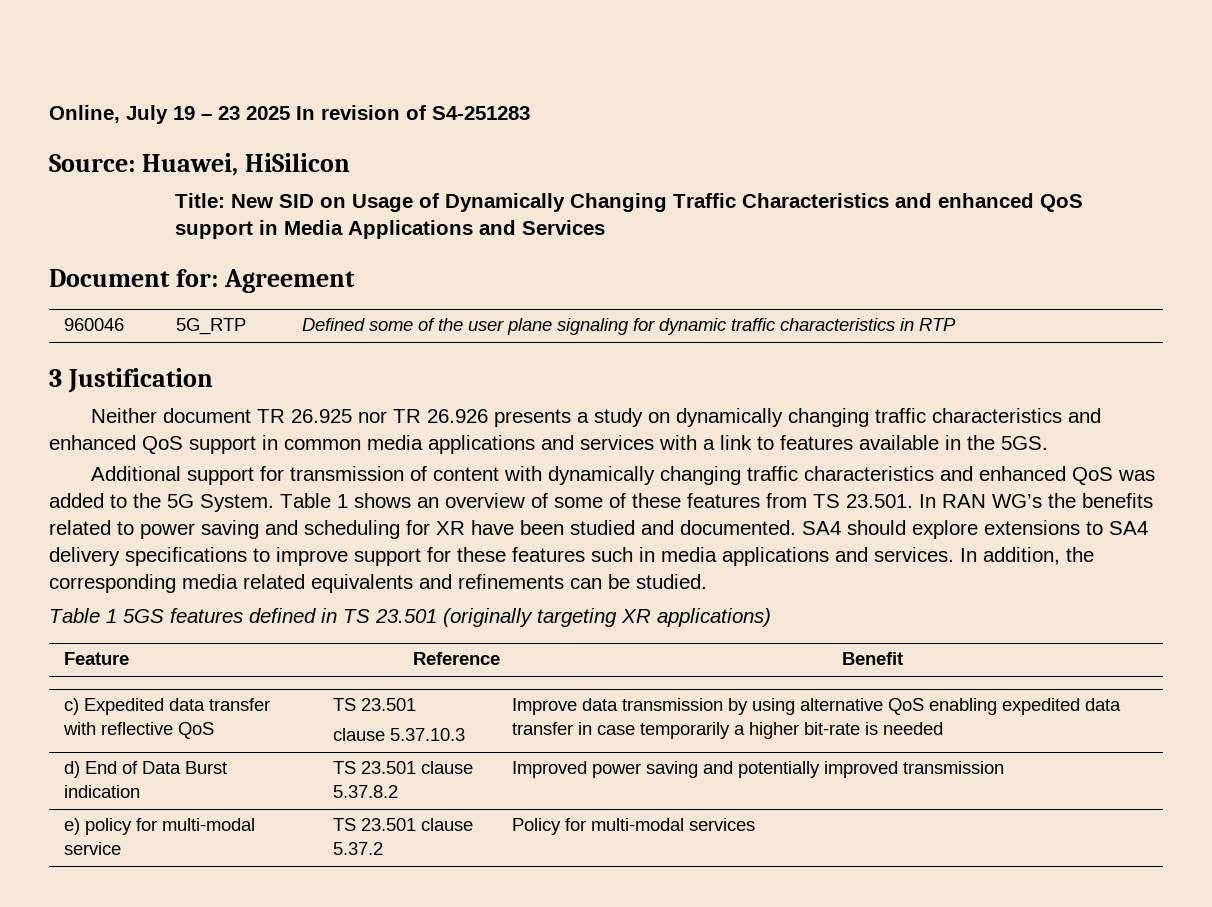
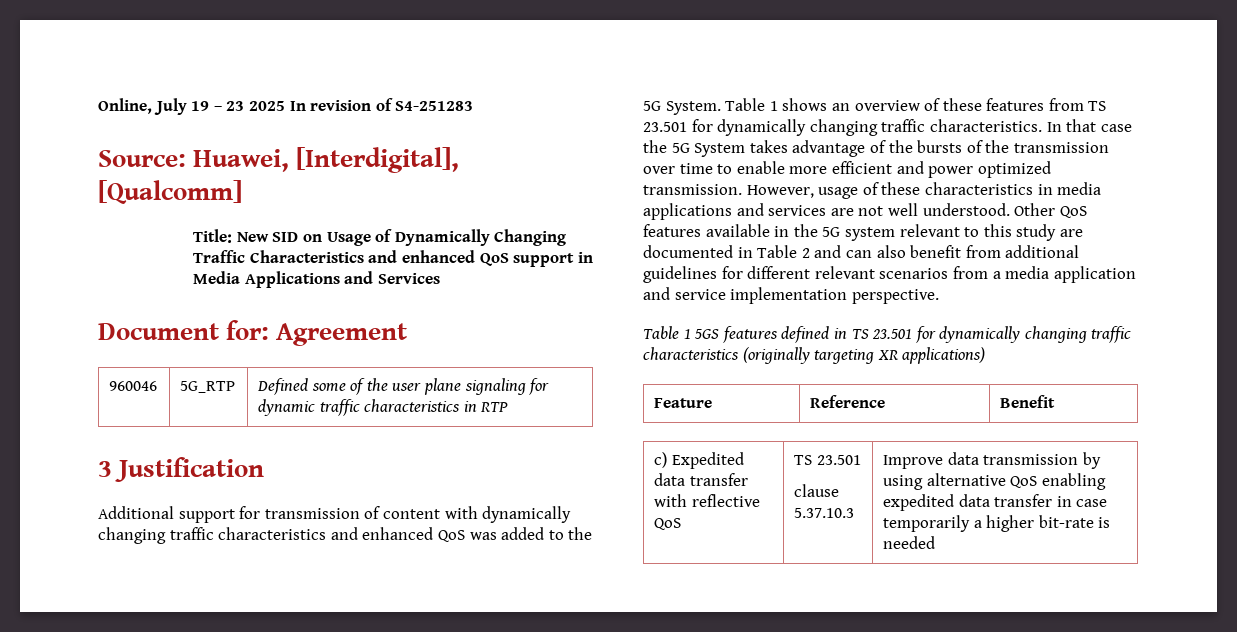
- Source: Huawei, HiSilicon
+ Source: Huawei, [Interdigital], [Qualcomm]
- Neither document TR 26.925 nor TR 26.926 presents a study on dynamically changing traffic characteristics and enhanced QoS support in common media applications and services with a link to features available in the 5GS.
- Table 1 shows an overview of some of these features from TS 23.501. In RAN WG’s the benefits related to power saving and scheduling for XR have been studied and documented. SA4 should explore extensions to SA4 delivery specifications to improve support for these features such in media applications and services. In addition, the corresponding media related equivalents and refinements can be studied.
+ Table 1 shows an overview of these features from TS 23.501 for dynamically changing traffic characteristics. In that case the 5G System takes advantage of the bursts of the transmission over time to enable more efficient and power optimized transmission. However, usage of these characteristics in media applications and services are not well understood. Other QoS features available in the 5G system relevant to this study are documented in Table 2 and can also benefit from additional guidelines for different relevant scenarios from a media application and service implementation perspective.
- Table 1 5GS features defined in TS 23.501 (originally targeting XR applications)
+ Table 1 5GS features defined in TS 23.501 for dynamically changing traffic characteristics (originally targeting XR applications)
- d) End of Data Burst indication | TS 23.501 clause 5.37.8.2 | Improved power saving and potentially improved transmission
- e) policy for multi-modal service | TS 23.501 clause 5.37.2 | Policy for multi-modal services

